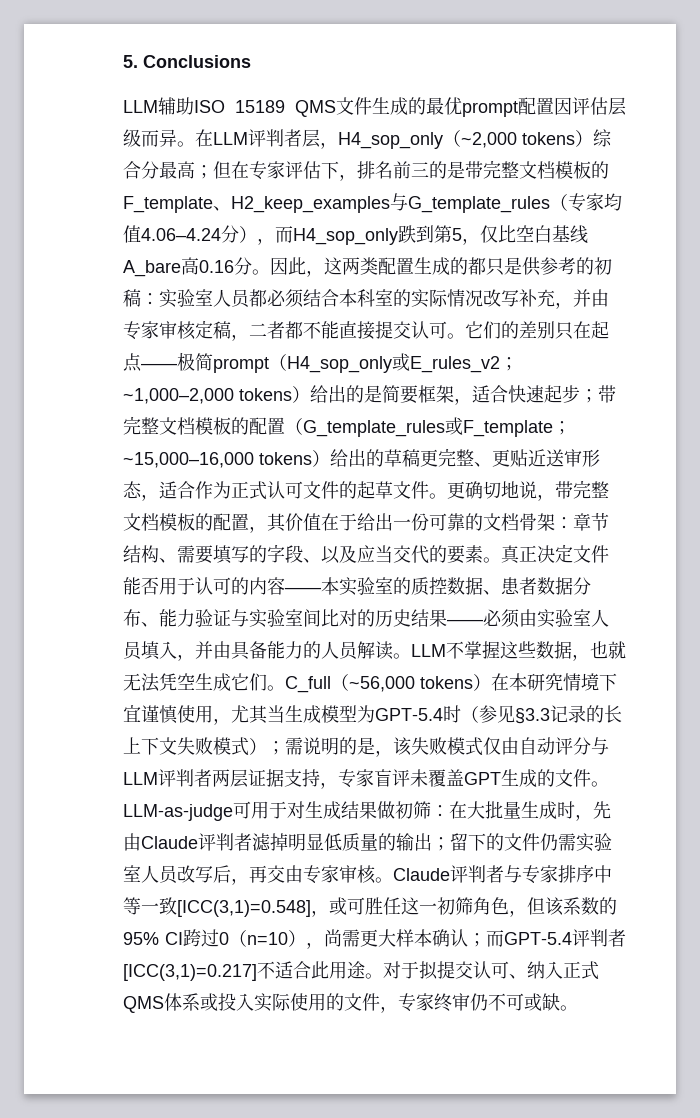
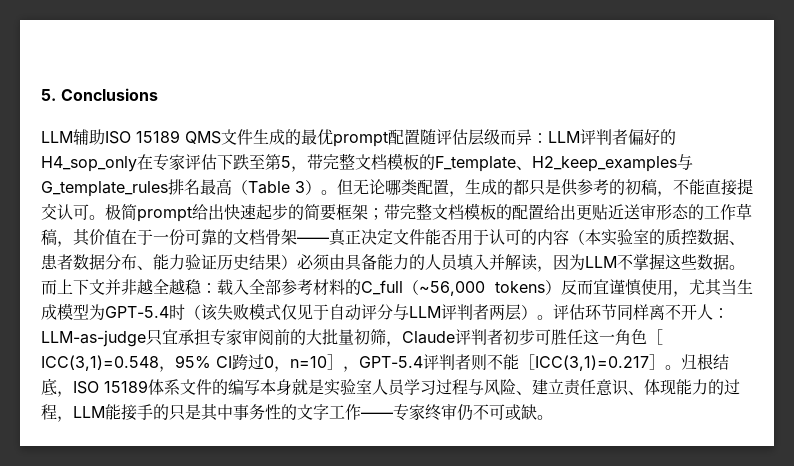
- LLM辅助ISO 15189 QMS文件生成的最优prompt配置因评估层级而异。在LLM评判者层，H4_sop_only（~2,000 tokens）综合分最高；但在专家评估下，排名前三的是带完整文档模板的F_template、H2_keep_examples与G_template_rules（专家均值4.06–4.24分），而H4_sop_only跌到第5，仅比空白基线A_bare高0.16分。因此，这两类配置生成的都只是供参考的初稿：实验室人员都必须结合本科室的实际情况改写补充，并由专家审核定稿，二者都不能直接提交认可。
+ LLM辅助ISO 15189 QMS文件生成的最优prompt配置随评估层级而异：LLM评判者偏好的H4_sop_only在专家评估下跌至第5，带完整文档模板的F_template、H2_keep_examples与G_template_rules排名最高（Table 3）。但无论哪类配置，生成的都只是供参考的初稿，不能直接提交认可。
- 它们的差别只在起点——极简prompt（H4_sop_only或E_rules_v2；~1,000–2,000 tokens）给出的是简要框架，适合快速起步；
+ 极简prompt给出快速起步的简要框架；
- 带完整文档模板的配置（G_template_rules或F_template；~15,000–16,000 tokens）给出的草稿更完整、更贴近送审形态，适合作为正式认可文件的起草文件。更确切地说，带完整文档模板的配置，其价值在于给出一份可靠的文档骨架：章节结构、需要填写的字段、以及应当交代的要素。真正决定文件能否用于认可的内容——本实验室的质控数据、患者数据分布、能力验证与实验室间比对的历史结果——必须由实验室人员填入，并由具备能力的人员解读。LLM不掌握这些数据，也就无法凭空生成它们。C_full（~56,000 tokens）在本研究情境下宜谨慎使用，尤其当生成模型为GPT-5.4时（参见§3.3记录的长上下文失败模式）；需说明的是，该失败模式仅由自动评分与LLM评判者两层证据支持，专家盲评未覆盖GPT生成的文件。LLM-as-judge可用于对生成结果做初筛：在大批量生成时，先由Claude评判者滤掉明显低质量的输出；留下的文件仍需实验室人员改写后，再交由专家审核。Claude评判者与专家排序中等一致[ICC(3,1)=0.548]，或可胜任这一初筛角色，但该系数的95% CI跨过0（n=10），尚需更大样本确认；而GPT-5.4评判者[ICC(3,1)=0.217]不适合此用途。对于拟提交认可、纳入正式QMS体系或投入实际使用的文件，专家终审仍不可或缺。
+ 带完整文档模板的配置给出更贴近送审形态的工作草稿，其价值在于一份可靠的文档骨架——真正决定文件能否用于认可的内容（本实验室的质控数据、患者数据分布、能力验证历史结果）必须由具备能力的人员填入并解读，因为LLM不掌握这些数据。而上下文并非越全越稳：载入全部参考材料的C_full（~56,000 tokens）反而宜谨慎使用，尤其当生成模型为GPT-5.4时（该失败模式仅见于自动评分与LLM评判者两层）。评估环节同样离不开人：LLM-as-judge只宜承担专家审阅前的大批量初筛，Claude评判者初步可胜任这一角色［ICC(3,1)=0.548，95% CI跨过0，n=10］，GPT-5.4评判者则不能［ICC(3,1)=0.217］。归根结底，ISO 15189体系文件的编写本身就是实验室人员学习过程与风险、建立责任意识、体现能力的过程，LLM能接手的只是其中事务性的文字工作——专家终审仍不可或缺。

